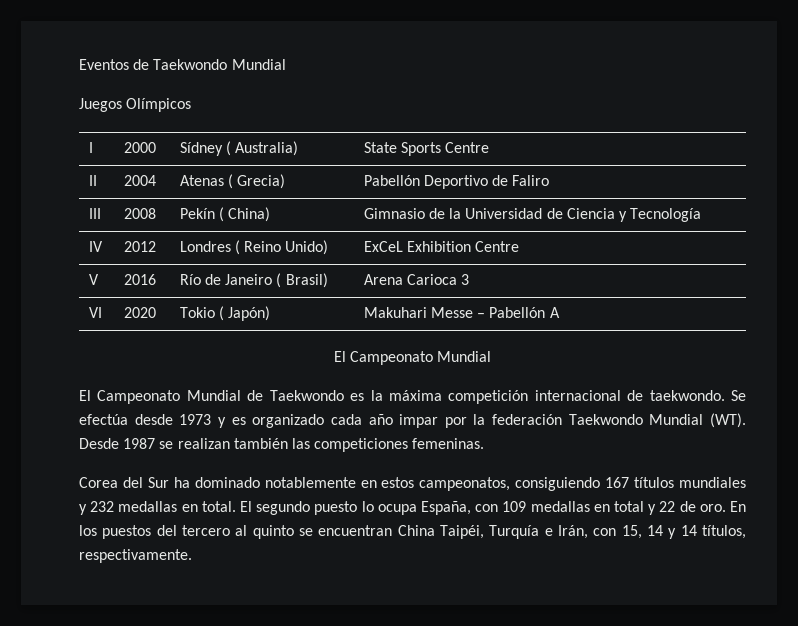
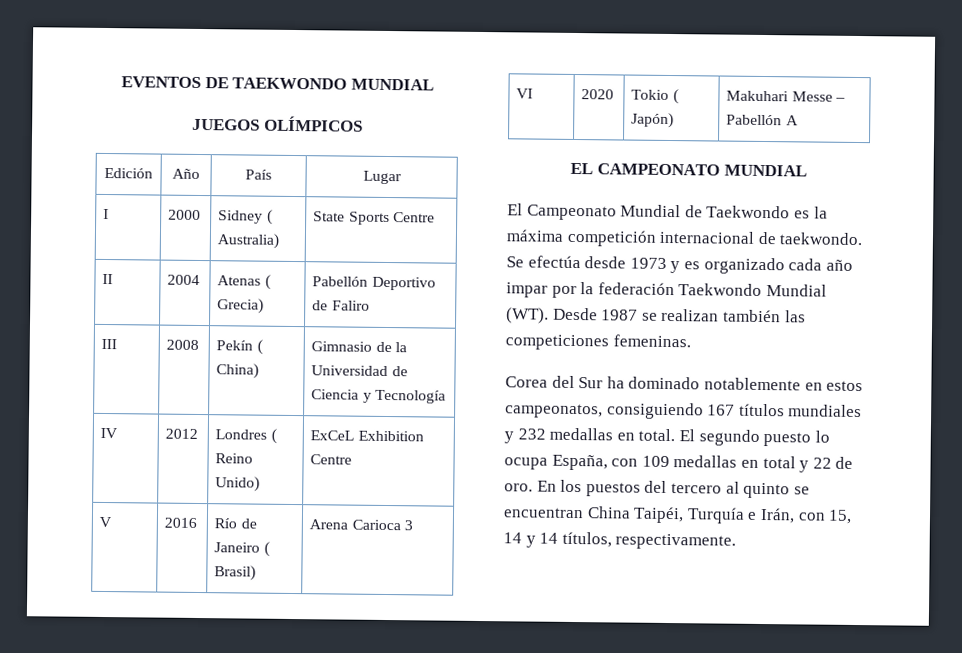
- Eventos de Taekwondo Mundial
- Juegos Olímpicos
+ EVENTOS DE TAEKWONDO MUNDIAL
+ JUEGOS OLÍMPICOS
+ Edición | Año | País | Lugar
- I | 2000 | Sídney ( Australia) | State Sports Centre
+ I | 2000 | Sidney ( Australia) | State Sports Centre
  VI | 2020 | Tokio ( Japón) | Makuhari Messe – Pabellón A
- El Campeonato Mundial
+ EL CAMPEONATO MUNDIAL

